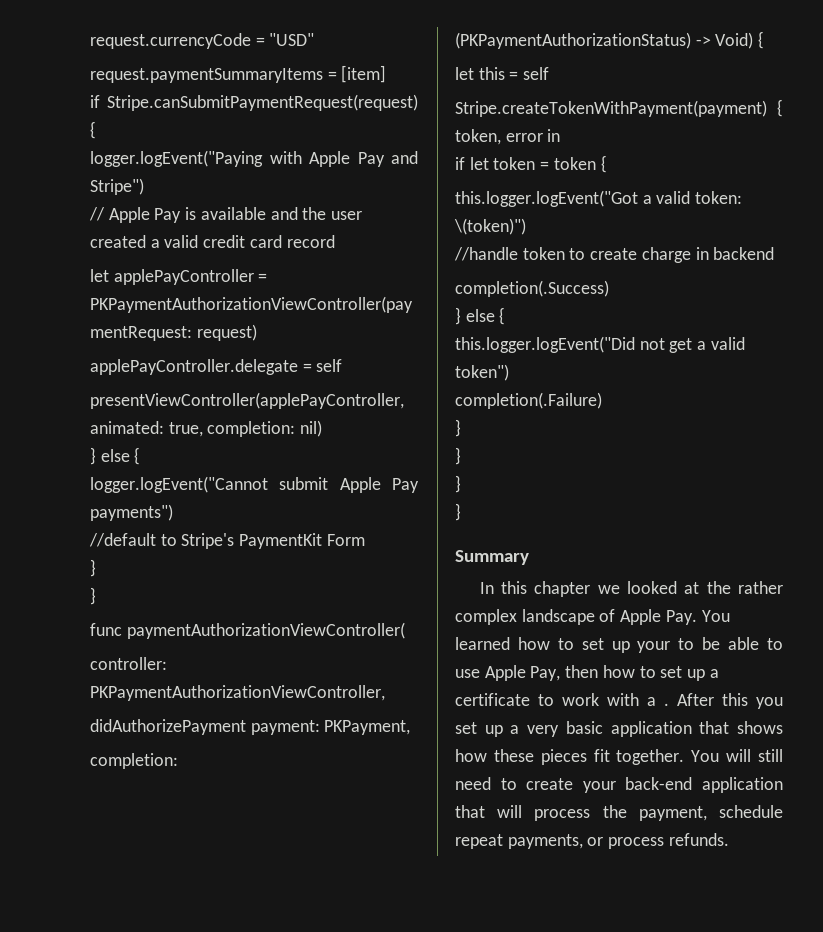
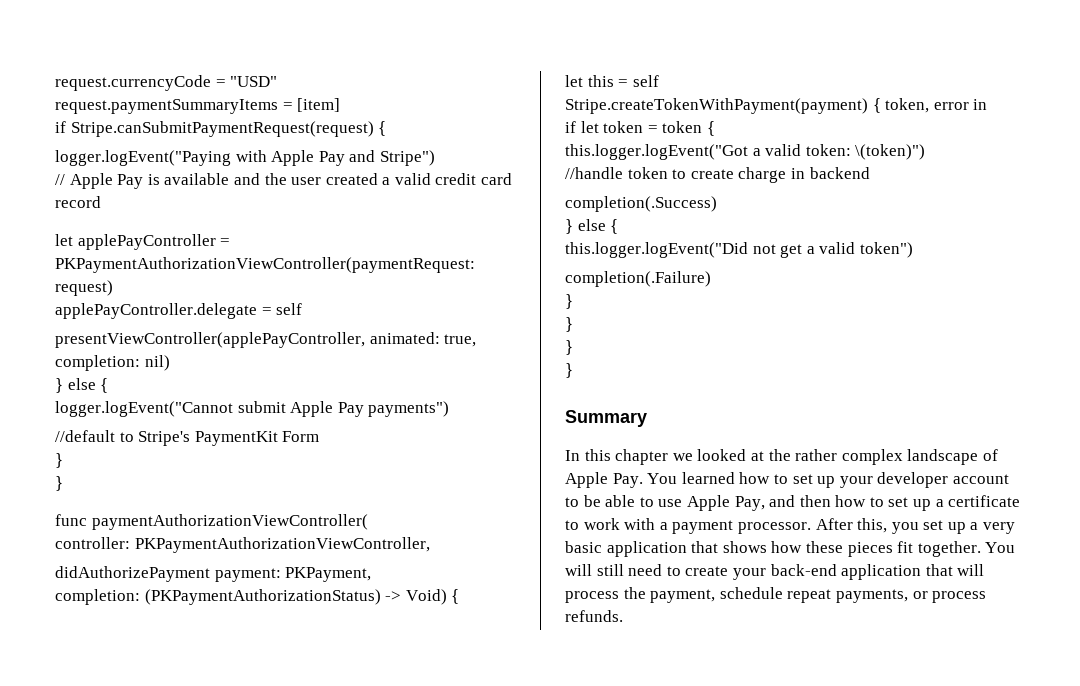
- In this chapter we looked at the rather complex landscape of Apple Pay. You learned how to set up your to be able to use Apple Pay, then how to set up a certificate to work with a . After this you set up a very basic application that shows how these pieces fit together.
+ In this chapter we looked at the rather complex landscape of Apple Pay. You learned how to set up your developer account to be able to use Apple Pay, and then how to set up a certificate to work with a payment processor. After this, you set up a very basic application that shows how these pieces fit together.

